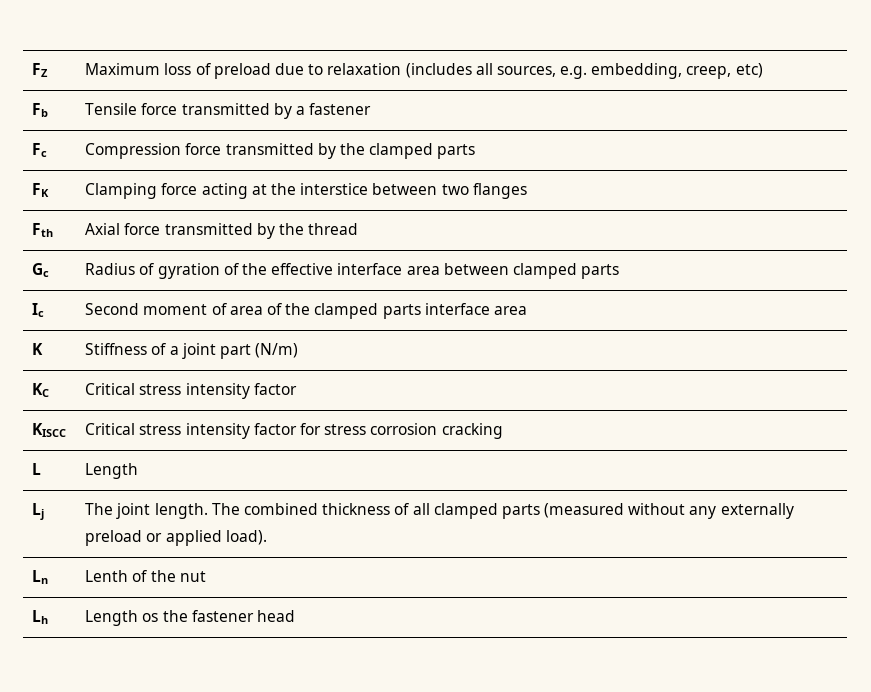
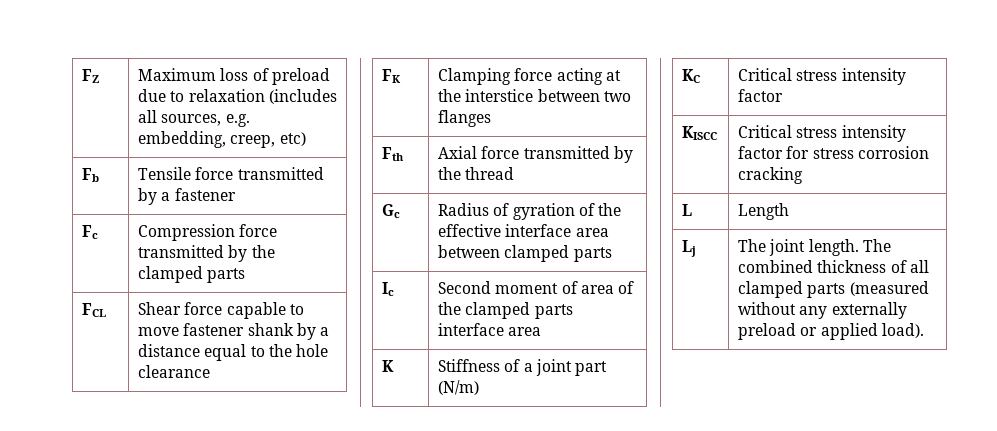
+ FCL | Shear force capable to move fastener shank by a distance equal to the hole clearance
- Ln | Lenth of the nut
- Lh | Length os the fastener head

